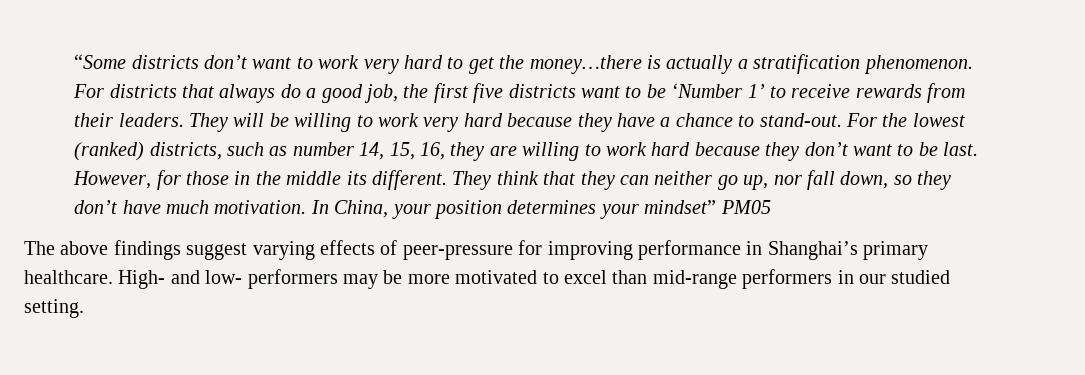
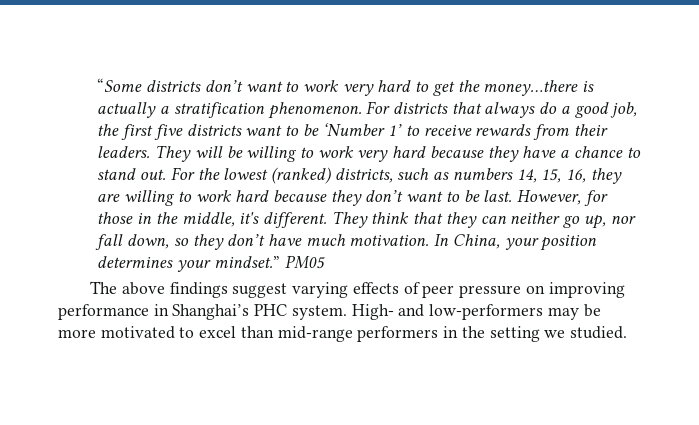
- They will be willing to work very hard because they have a chance to stand-out.
+ They will be willing to work very hard because they have a chance to stand out.
- For the lowest (ranked) districts, such as number 14, 15, 16, they are willing to work hard because they don’t want to be last.
+ For the lowest (ranked) districts, such as numbers 14, 15, 16, they are willing to work hard because they don’t want to be last.
- However, for those in the middle its different.
+ However, for those in the middle, it's different.
- In China, your position determines your mindset” PM05
+ In China, your position determines your mindset.” PM05
- The above findings suggest varying effects of peer-pressure for improving performance in Shanghai’s primary healthcare. High- and low- performers may be more motivated to excel than mid-range performers in our studied setting.
+ The above findings suggest varying effects of peer pressure on improving performance in Shanghai’s PHC system. High- and low-performers may be more motivated to excel than mid-range performers in the setting we studied.

